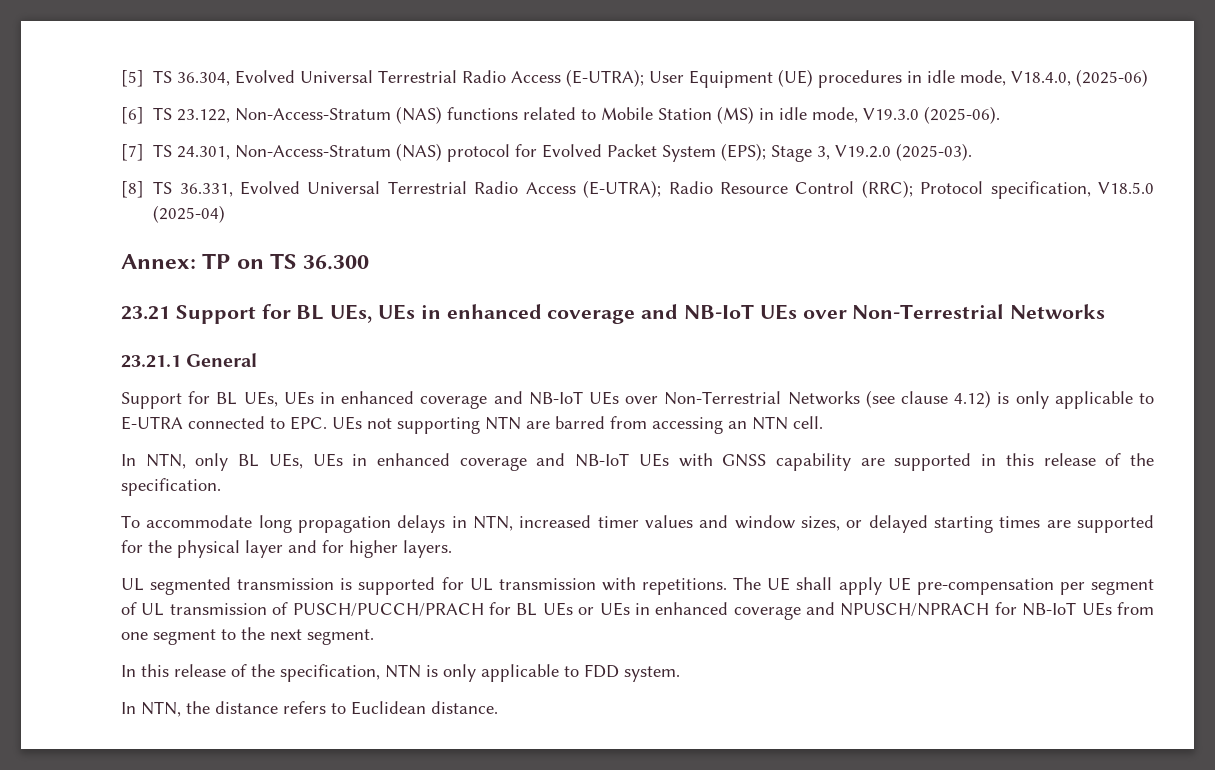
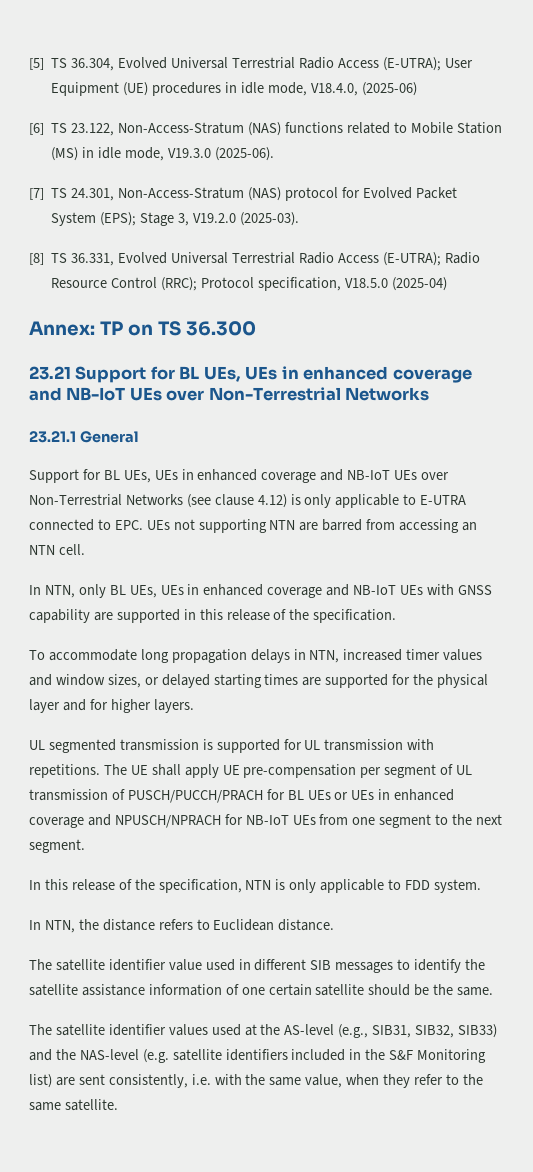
+ The satellite identifier value used in different SIB messages to identify the satellite assistance information of one certain satellite should be the same.
+ The satellite identifier values used at the AS-level (e.g., SIB31, SIB32, SIB33) and the NAS-level (e.g. satellite identifiers included in the S&F Monitoring list) are sent consistently, i.e. with the same value, when they refer to the same satellite.

